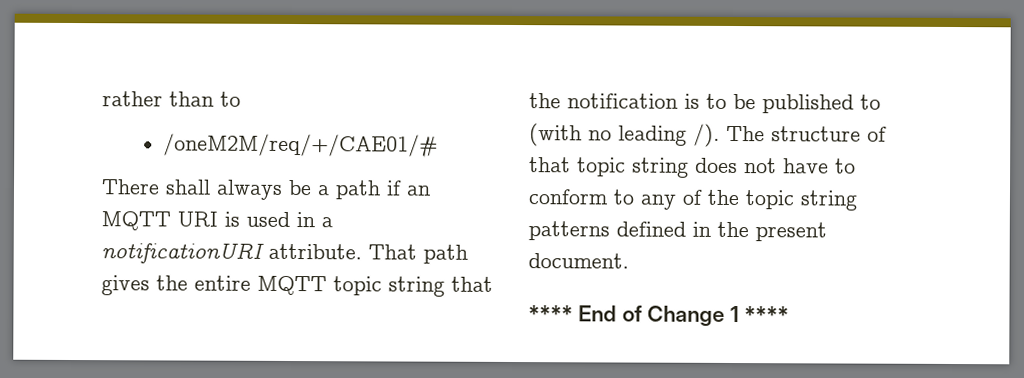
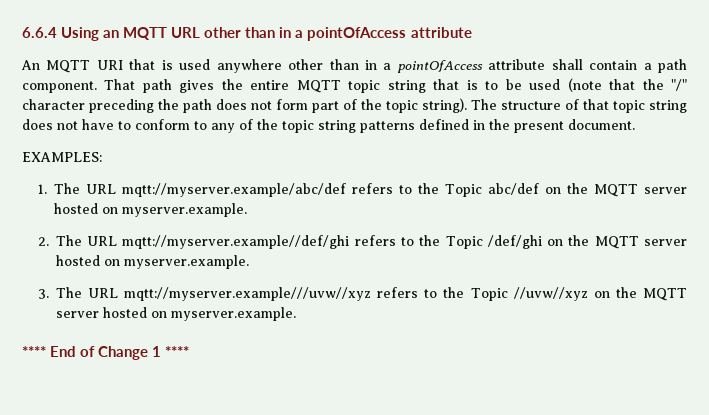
- rather than to
- /oneM2M/req/+/CAE01/#
- There shall always be a path if an MQTT URI is used in a notificationURI attribute.
+ 6.6.4 Using an MQTT URL other than in a pointOfAccess attribute
+ An MQTT URI that is used anywhere other than in a pointOfAccess attribute shall contain a path component.
- That path gives the entire MQTT topic string that the notification is to be published to (with no leading /).
+ That path gives the entire MQTT topic string that is to be used (note that the "/" character preceding the path does not form part of the topic string).
+ EXAMPLES:
+ 1. The URL mqtt://myserver.example/abc/def refers to the Topic abc/def on the MQTT server hosted on myserver.example.
+ 2. The URL mqtt://myserver.example//def/ghi refers to the Topic /def/ghi on the MQTT server hosted on myserver.example.
+ 3. The URL mqtt://myserver.example///uvw//xyz refers to the Topic //uvw//xyz on the MQTT server hosted on myserver.example.

